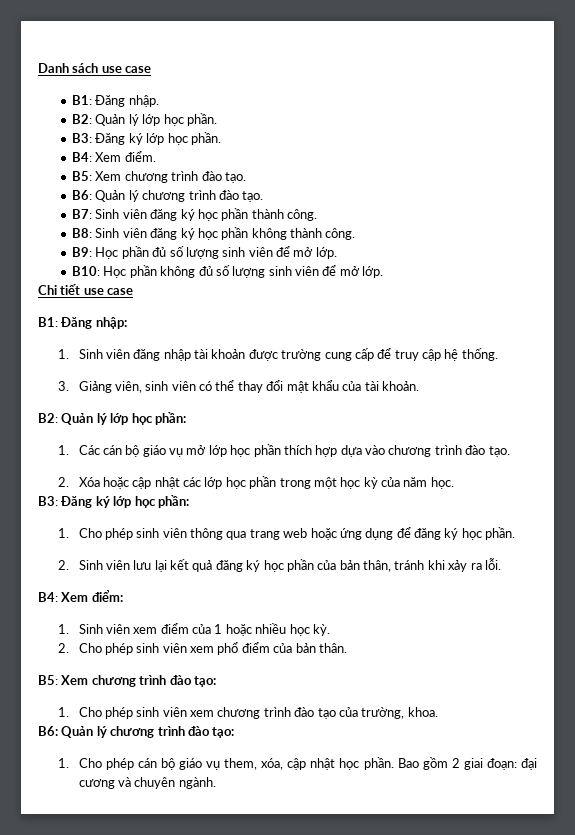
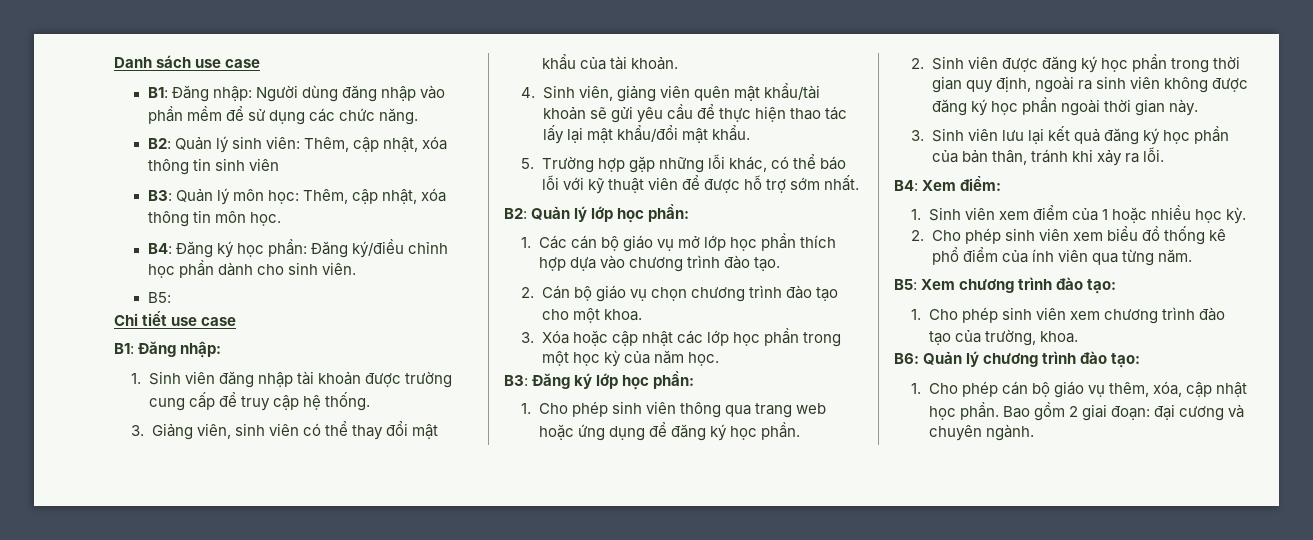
- B1: Đăng nhập.
- B2: Quản lý lớp học phần.
- B3: Đăng ký lớp học phần.
- B4: Xem điểm.
- B5: Xem chương trình đào tạo.
- B6: Quản lý chương trình đào tạo.
- B7: Sinh viên đăng ký học phần thành công.
- B8: Sinh viên đăng ký học phần không thành công.
- B9: Học phần đủ số lượng sinh viên để mở lớp.
- B10: Học phần không đủ số lượng sinh viên để mở lớp.
+ B1: Đăng nhập: Người dùng đăng nhập vào phần mềm để sử dụng các chức năng.
+ B2: Quản lý sinh viên: Thêm, cập nhật, xóa thông tin sinh viên
+ B3: Quản lý môn học: Thêm, cập nhật, xóa thông tin môn học.
+ B4: Đăng ký học phần: Đăng ký/điều chỉnh học phần dành cho sinh viên.
+ B5:
+ 4. Sinh viên, giảng viên quên mật khẩu/tài khoản sẽ gửi yêu cầu để thực hiện thao tác lấy lại mật khẩu/đổi mật khẩu.
+ 5. Trường hợp gặp những lỗi khác, có thể báo lỗi với kỹ thuật viên để được hỗ trợ sớm nhất.
- 2. Xóa hoặc cập nhật các lớp học phần trong một học kỳ của năm học.
+ 2. Cán bộ giáo vụ chọn chương trình đào tạo cho một khoa.
+ 3. Xóa hoặc cập nhật các lớp học phần trong một học kỳ của năm học.
- 2. Sinh viên lưu lại kết quả đăng ký học phần của bản thân, tránh khi xảy ra lỗi.
+ 2. Sinh viên được đăng ký học phần trong thời gian quy định, ngoài ra sinh viên không được đăng ký học phần ngoài thời gian này.
+ 3. Sinh viên lưu lại kết quả đăng ký học phần của bản thân, tránh khi xảy ra lỗi.
- 2. Cho phép sinh viên xem phổ điểm của bản thân.
+ 2. Cho phép sinh viên xem biểu đồ thống kê phổ điểm của ính viên qua từng năm.
- 1. Cho phép cán bộ giáo vụ them, xóa, cập nhật học phần.
+ 1. Cho phép cán bộ giáo vụ thêm, xóa, cập nhật học phần.

